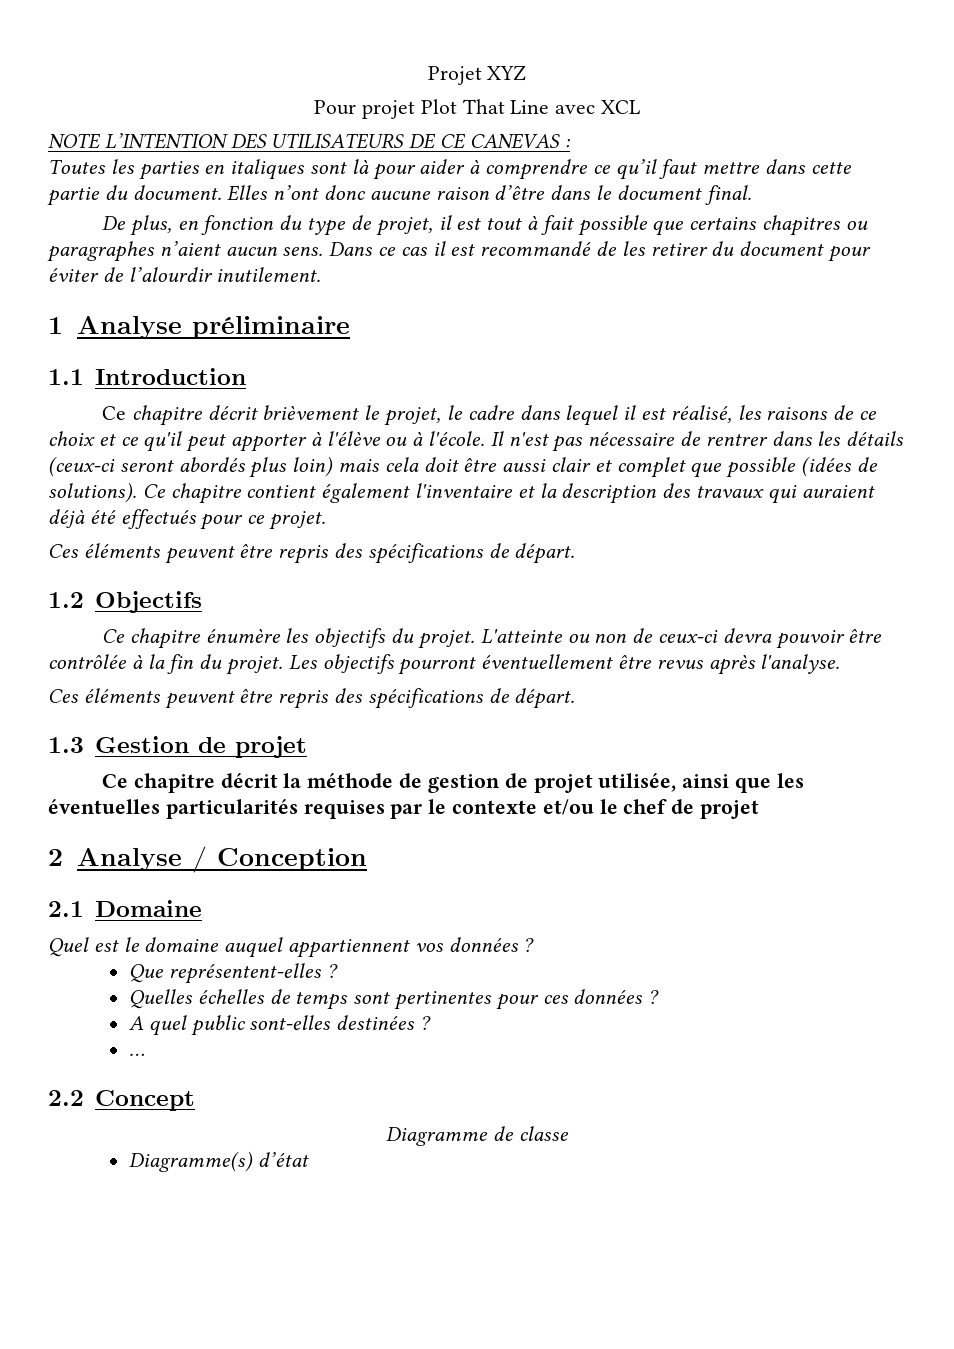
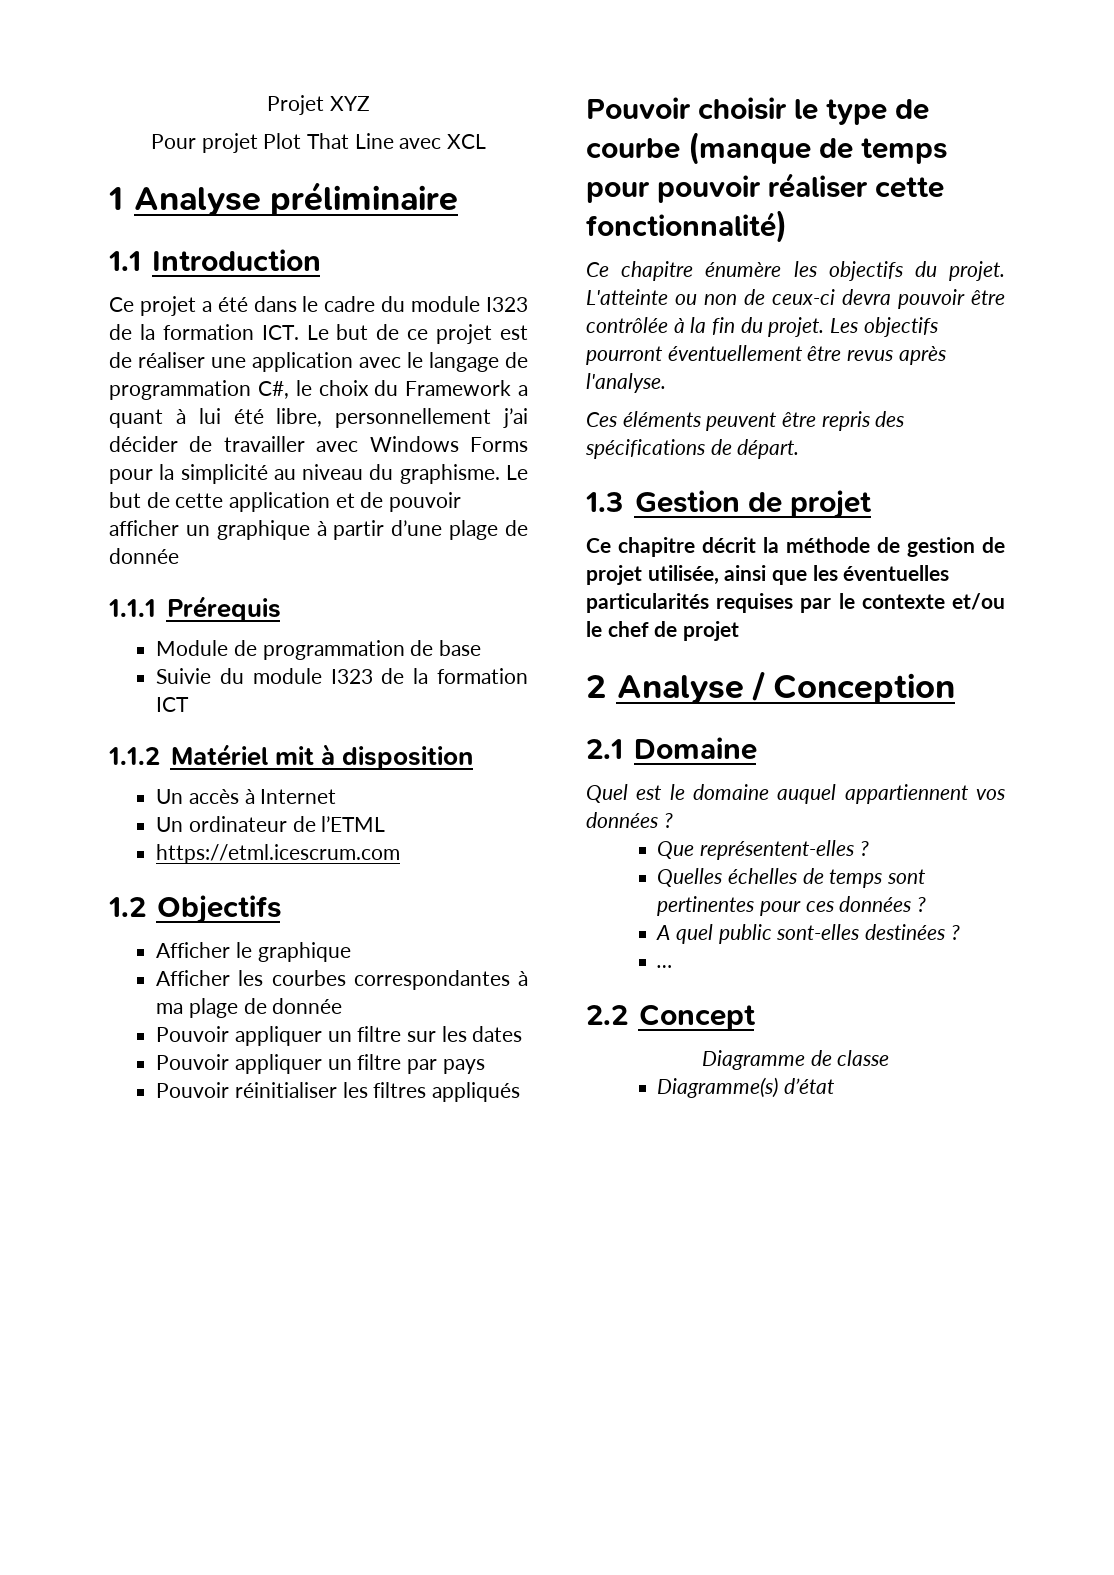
- NOTE L’INTENTION DES UTILISATEURS DE CE CANEVAS :
- Toutes les parties en italiques sont là pour aider à comprendre ce qu’il faut mettre dans cette partie du document. Elles n’ont donc aucune raison d’être dans le document final.
- De plus, en fonction du type de projet, il est tout à fait possible que certains chapitres ou paragraphes n’aient aucun sens. Dans ce cas il est recommandé de les retirer du document pour éviter de l’alourdir inutilement.
- Ce chapitre décrit brièvement le projet, le cadre dans lequel il est réalisé, les raisons de ce choix et ce qu'il peut apporter à l'élève ou à l'école. Il n'est pas nécessaire de rentrer dans les détails (ceux-ci seront abordés plus loin) mais cela doit être aussi clair et complet que possible (idées de solutions). Ce chapitre contient également l'inventaire et la description des travaux qui auraient déjà été effectués pour ce projet.
- Ces éléments peuvent être repris des spécifications de départ.
+ Ce projet a été dans le cadre du module I323 de la formation ICT. Le but de ce projet est de réaliser une application avec le langage de programmation C#, le choix du Framework a quant à lui été libre, personnellement j’ai décider de travailler avec Windows Forms pour la simplicité au niveau du graphisme. Le but de cette application et de pouvoir afficher un graphique à partir d’une plage de donnée
+ 1.1.1 Prérequis
+ Module de programmation de base
+ Suivie du module I323 de la formation ICT
+ 1.1.2 Matériel mit à disposition
+ Un accès à Internet
+ Un ordinateur de l’ETML
+ https://etml.icescrum.com
  1.2 Objectifs
+ Afficher le graphique
+ Afficher les courbes correspondantes à ma plage de donnée
+ Pouvoir appliquer un filtre sur les dates
+ Pouvoir appliquer un filtre par pays
+ Pouvoir réinitialiser les filtres appliqués
+ Pouvoir choisir le type de courbe (manque de temps pour pouvoir réaliser cette fonctionnalité)

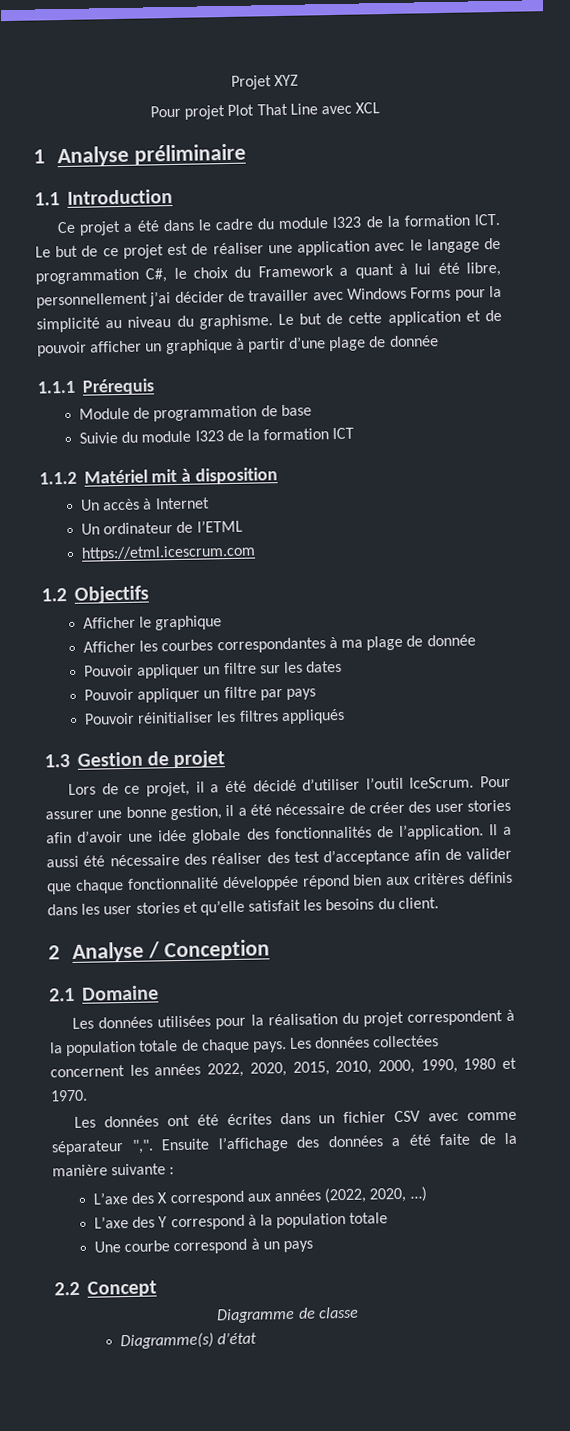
- Pouvoir choisir le type de courbe (manque de temps pour pouvoir réaliser cette fonctionnalité)
- Ce chapitre énumère les objectifs du projet. L'atteinte ou non de ceux-ci devra pouvoir être contrôlée à la fin du projet. Les objectifs pourront éventuellement être revus après l'analyse.
- Ces éléments peuvent être repris des spécifications de départ.
  1.3 Gestion de projet
- Ce chapitre décrit la méthode de gestion de projet utilisée, ainsi que les éventuelles particularités requises par le contexte et/ou le chef de projet
+ Lors de ce projet, il a été décidé d’utiliser l’outil IceScrum. Pour assurer une bonne gestion, il a été nécessaire de créer des user stories afin d’avoir une idée globale des fonctionnalités de l’application. Il a aussi été nécessaire des réaliser des test d’acceptance afin de valider que chaque fonctionnalité développée répond bien aux critères définis dans les user stories et qu’elle satisfait les besoins du client.
- Quel est le domaine auquel appartiennent vos données ?
- Que représentent-elles ?
- Quelles échelles de temps sont pertinentes pour ces données ?
- A quel public sont-elles destinées ?
- …
+ Les données utilisées pour la réalisation du projet correspondent à la population totale de chaque pays. Les données collectées concernent les années 2022, 2020, 2015, 2010, 2000, 1990, 1980 et 1970.
+ Les données ont été écrites dans un fichier CSV avec comme séparateur ",". Ensuite l’affichage des données a été faite de la manière suivante :
+ L’axe des X correspond aux années (2022, 2020, …)
+ L’axe des Y correspond à la population totale
+ Une courbe correspond à un pays

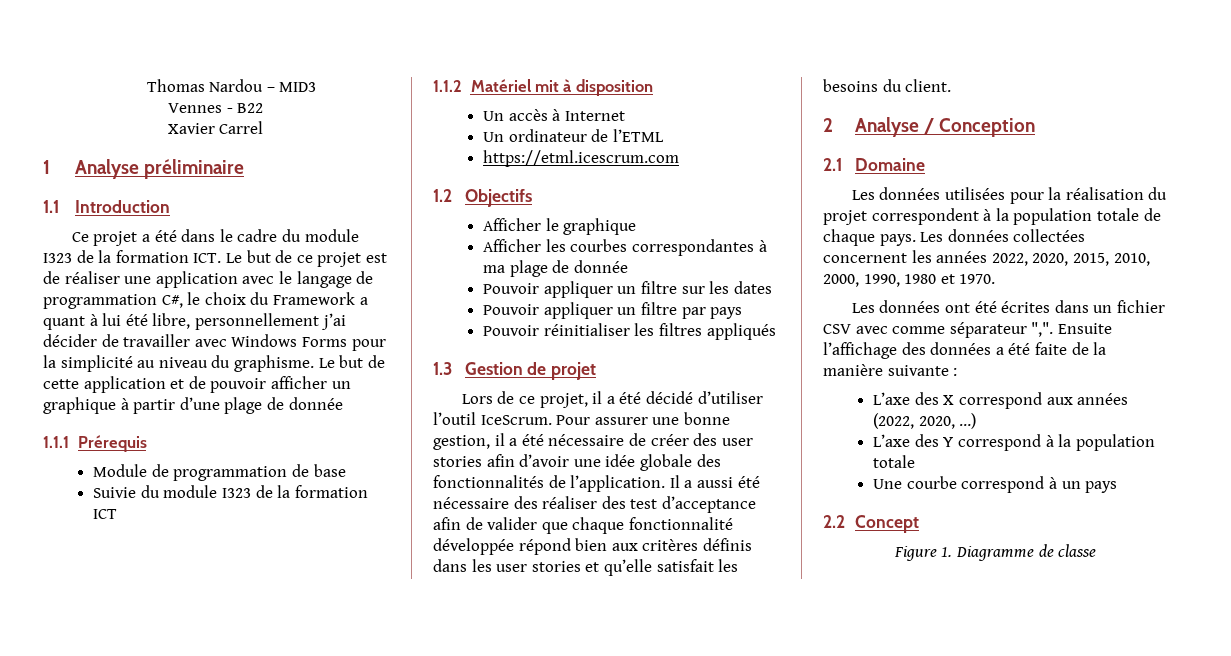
- Projet XYZ
- Pour projet Plot That Line avec XCL
+ Thomas Nardou – MID3
+ Vennes - B22
+ Xavier Carrel
- Diagramme de classe
+ Figure 1. Diagramme de classe
- Diagramme(s) d’état

